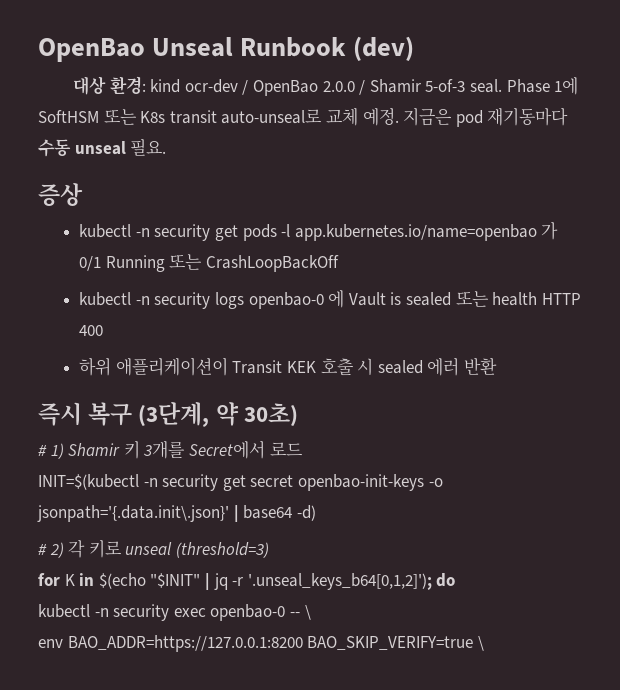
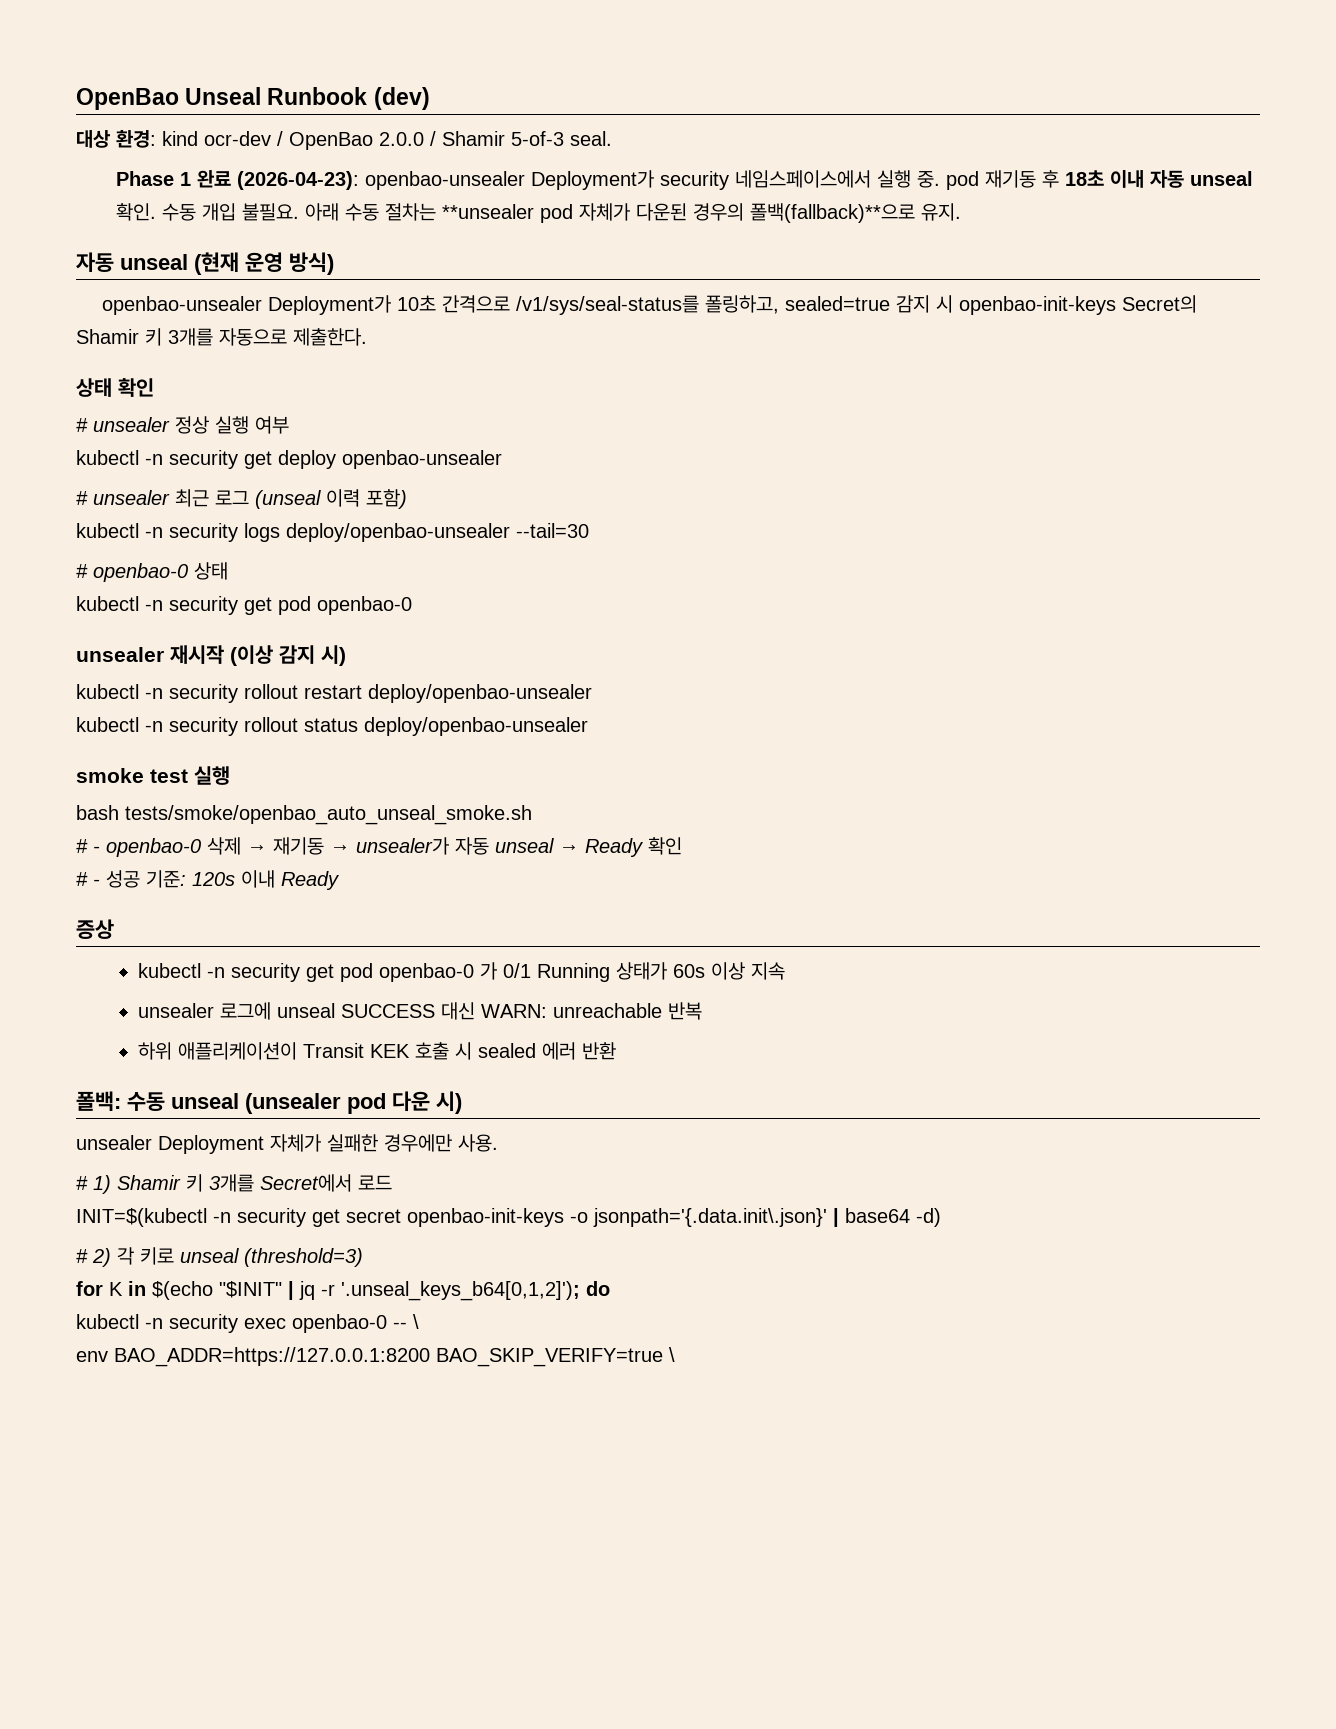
- 대상 환경: kind ocr-dev / OpenBao 2.0.0 / Shamir 5-of-3 seal. Phase 1에 SoftHSM 또는 K8s transit auto-unseal로 교체 예정. 지금은 pod 재기동마다 수동 unseal 필요.
+ 대상 환경: kind ocr-dev / OpenBao 2.0.0 / Shamir 5-of-3 seal.
+ Phase 1 완료 (2026-04-23): openbao-unsealer Deployment가 security 네임스페이스에서 실행 중. pod 재기동 후 18초 이내 자동 unseal 확인. 수동 개입 불필요. 아래 수동 절차는 **unsealer pod 자체가 다운된 경우의 폴백(fallback)**으로 유지.
+ 자동 unseal (현재 운영 방식)
+ openbao-unsealer Deployment가 10초 간격으로 /v1/sys/seal-status를 폴링하고, sealed=true 감지 시 openbao-init-keys Secret의 Shamir 키 3개를 자동으로 제출한다.
+ 상태 확인
+ # unsealer 정상 실행 여부
+ kubectl -n security get deploy openbao-unsealer
+ # unsealer 최근 로그 (unseal 이력 포함)
+ kubectl -n security logs deploy/openbao-unsealer --tail=30
+ # openbao-0 상태
+ kubectl -n security get pod openbao-0
+ unsealer 재시작 (이상 감지 시)
+ kubectl -n security rollout restart deploy/openbao-unsealer
+ kubectl -n security rollout status deploy/openbao-unsealer
+ smoke test 실행
+ bash tests/smoke/openbao_auto_unseal_smoke.sh
+ # - openbao-0 삭제 → 재기동 → unsealer가 자동 unseal → Ready 확인
+ # - 성공 기준: 120s 이내 Ready
- kubectl -n security get pods -l app.kubernetes.io/name=openbao 가 0/1 Running 또는 CrashLoopBackOff
- kubectl -n security logs openbao-0 에 Vault is sealed 또는 health HTTP 400
+ kubectl -n security get pod openbao-0 가 0/1 Running 상태가 60s 이상 지속
+ unsealer 로그에 unseal SUCCESS 대신 WARN: unreachable 반복
- 즉시 복구 (3단계, 약 30초)
+ 폴백: 수동 unseal (unsealer pod 다운 시)
+ unsealer Deployment 자체가 실패한 경우에만 사용.

